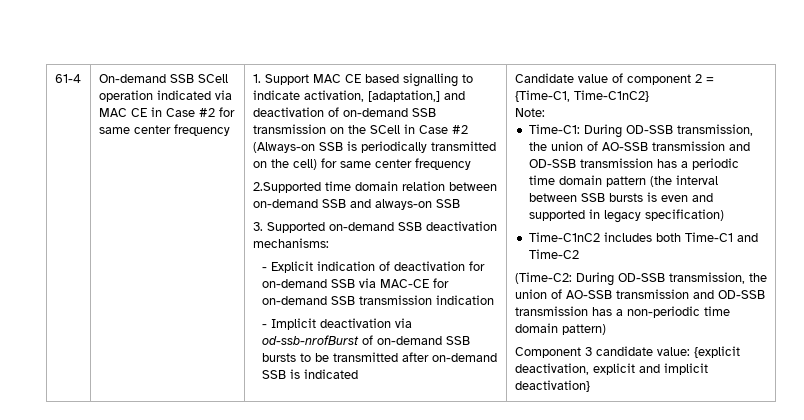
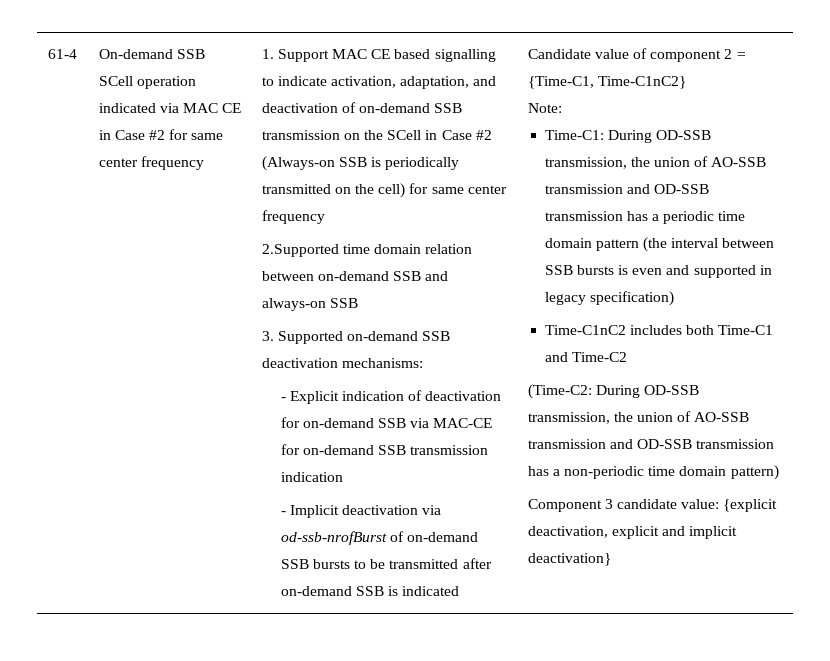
- 1. Support MAC CE based signalling to indicate activation, [adaptation,] and deactivation of on-demand SSB transmission on the SCell in Case #2 (Always-on SSB is periodically transmitted on the cell) for same center frequency
+ 1. Support MAC CE based signalling to indicate activation, adaptation, and deactivation of on-demand SSB transmission on the SCell in Case #2 (Always-on SSB is periodically transmitted on the cell) for same center frequency

